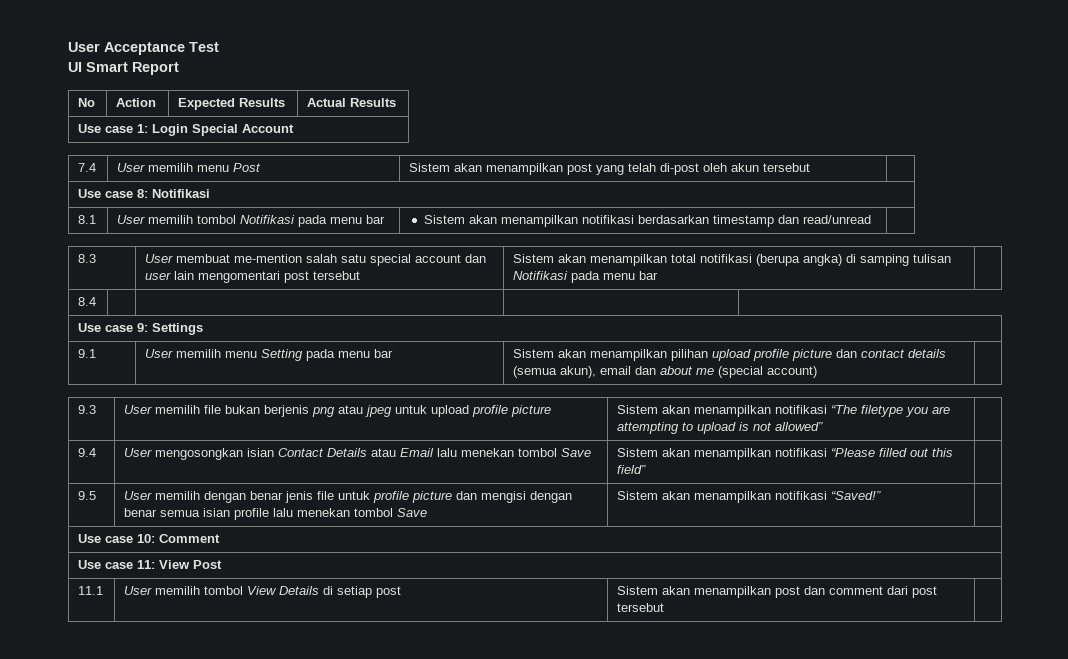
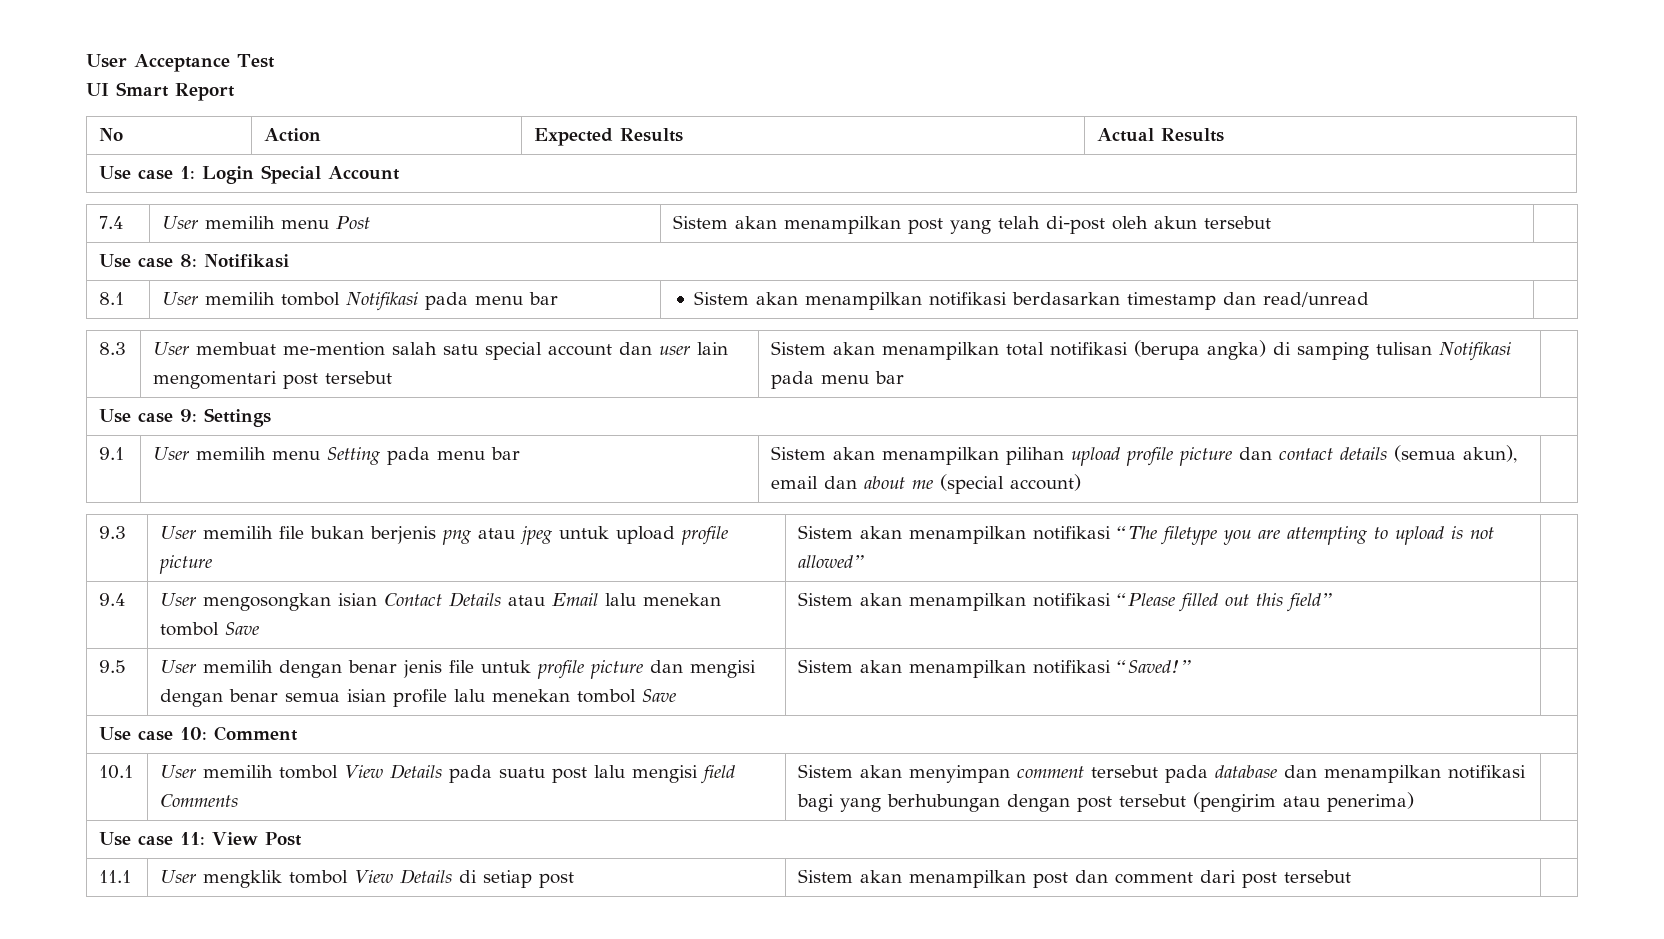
- 8.4 | | |
+ 10.1 | User memilih tombol View Details pada suatu post lalu mengisi field Comments | Sistem akan menyimpan comment tersebut pada database dan menampilkan notifikasi bagi yang berhubungan dengan post tersebut (pengirim atau penerima) |
- 11.1 | User memilih tombol View Details di setiap post | Sistem akan menampilkan post dan comment dari post tersebut |
+ 11.1 | User mengklik tombol View Details di setiap post | Sistem akan menampilkan post dan comment dari post tersebut |

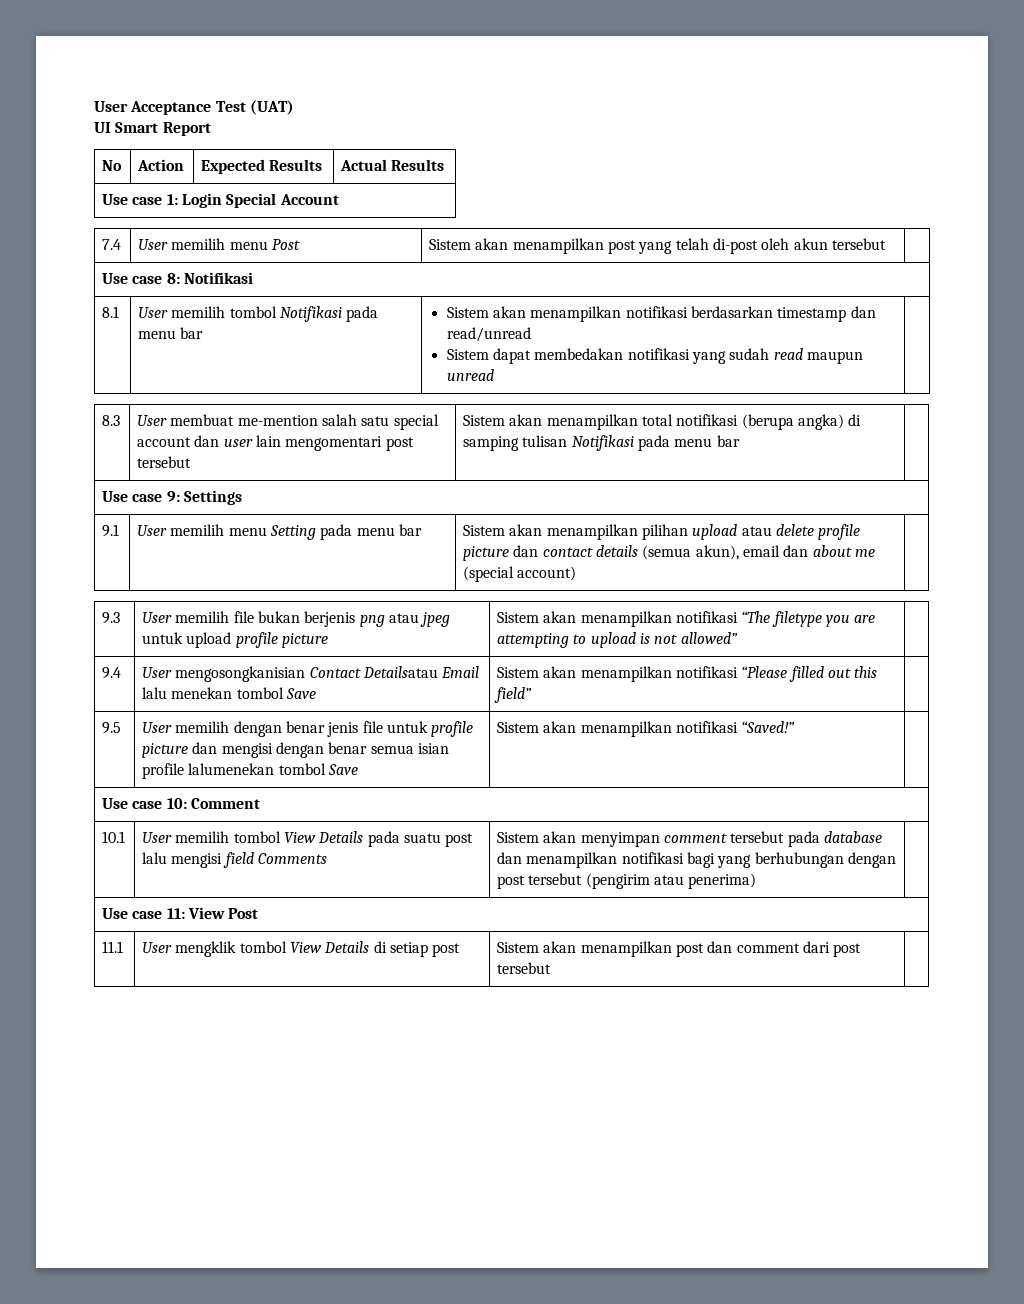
- User Acceptance Test
+ User Acceptance Test (UAT)
- 8.1 | User memilih tombol Notifikasi pada menu bar | Sistem akan menampilkan notifikasi berdasarkan timestamp dan read/unread |
+ 8.1 | User memilih tombol Notifikasi pada menu bar | Sistem akan menampilkan notifikasi berdasarkan timestamp dan read/unread
+ Sistem dapat membedakan notifikasi yang sudah read maupun unread |
- 9.1 | User memilih menu Setting pada menu bar | Sistem akan menampilkan pilihan upload profile picture dan contact details (semua akun), email dan about me (special account) |
+ 9.1 | User memilih menu Setting pada menu bar | Sistem akan menampilkan pilihan upload atau delete profile picture dan contact details (semua akun), email dan about me (special account) |
- 9.4 | User mengosongkan isian Contact Details atau Email lalu menekan tombol Save | Sistem akan menampilkan notifikasi “Please filled out this field” |
+ 9.4 | User mengosongkanisian Contact Detailsatau Email lalu menekan tombol Save | Sistem akan menampilkan notifikasi “Please filled out this field” |
- 9.5 | User memilih dengan benar jenis file untuk profile picture dan mengisi dengan benar semua isian profile lalu menekan tombol Save | Sistem akan menampilkan notifikasi “Saved!” |
+ 9.5 | User memilih dengan benar jenis file untuk profile picture dan mengisi dengan benar semua isian profile lalumenekan tombol Save | Sistem akan menampilkan notifikasi “Saved!” |

